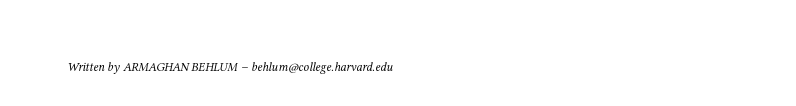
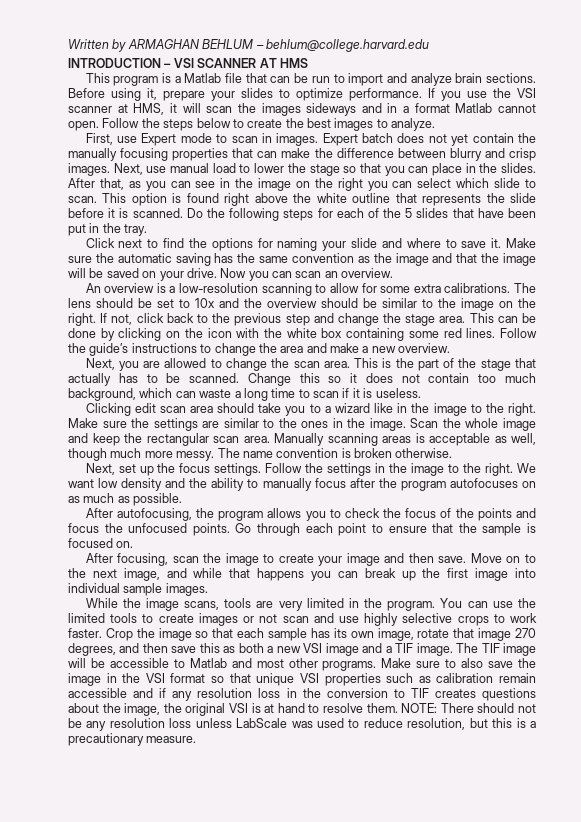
+ INTRODUCTION – VSI SCANNER AT HMS
+ This program is a Matlab file that can be run to import and analyze brain sections. Before using it, prepare your slides to optimize performance. If you use the VSI scanner at HMS, it will scan the images sideways and in a format Matlab cannot open. Follow the steps below to create the best images to analyze.
+ First, use Expert mode to scan in images. Expert batch does not yet contain the manually focusing properties that can make the difference between blurry and crisp images. Next, use manual load to lower the stage so that you can place in the slides. After that, as you can see in the image on the right you can select which slide to scan. This option is found right above the white outline that represents the slide before it is scanned. Do the following steps for each of the 5 slides that have been put in the tray.
+ Click next to find the options for naming your slide and where to save it. Make sure the automatic saving has the same convention as the image and that the image will be saved on your drive. Now you can scan an overview.
+ An overview is a low-resolution scanning to allow for some extra calibrations. The lens should be set to 10x and the overview should be similar to the image on the right. If not, click back to the previous step and change the stage area. This can be done by clicking on the icon with the white box containing some red lines. Follow the guide’s instructions to change the area and make a new overview.
+ Next, you are allowed to change the scan area. This is the part of the stage that actually has to be scanned. Change this so it does not contain too much background, which can waste a long time to scan if it is useless.
+ Clicking edit scan area should take you to a wizard like in the image to the right. Make sure the settings are similar to the ones in the image. Scan the whole image and keep the rectangular scan area. Manually scanning areas is acceptable as well, though much more messy. The name convention is broken otherwise.
+ Next, set up the focus settings. Follow the settings in the image to the right. We want low density and the ability to manually focus after the program autofocuses on as much as possible.
+ After autofocusing, the program allows you to check the focus of the points and focus the unfocused points. Go through each point to ensure that the sample is focused on.
+ After focusing, scan the image to create your image and then save. Move on to the next image, and while that happens you can break up the first image into individual sample images.
+ While the image scans, tools are very limited in the program. You can use the limited tools to create images or not scan and use highly selective crops to work faster. Crop the image so that each sample has its own image, rotate that image 270 degrees, and then save this as both a new VSI image and a TIF image. The TIF image will be accessible to Matlab and most other programs. Make sure to also save the image in the VSI format so that unique VSI properties such as calibration remain accessible and if any resolution loss in the conversion to TIF creates questions about the image, the original VSI is at hand to resolve them. NOTE: There should not be any resolution loss unless LabScale was used to reduce resolution, but this is a precautionary measure.

